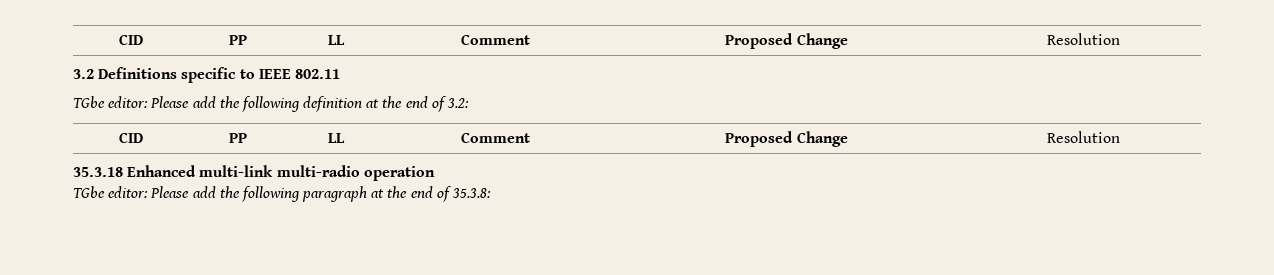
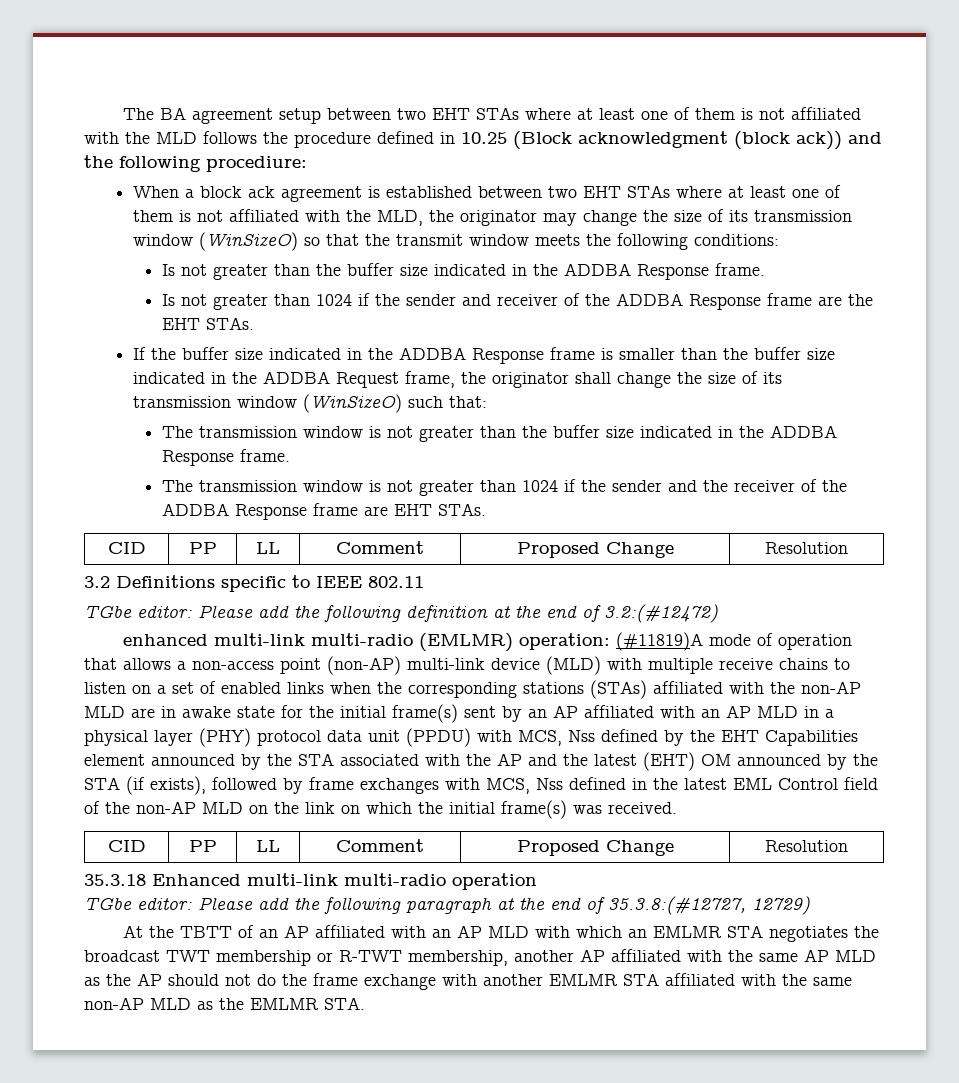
+ The BA agreement setup between two EHT STAs where at least one of them is not affiliated with the MLD follows the procedure defined in 10.25 (Block acknowledgment (block ack)) and the following procediure:
+ When a block ack agreement is established between two EHT STAs where at least one of them is not affiliated with the MLD, the originator may change the size of its transmission window (WinSizeO) so that the transmit window meets the following conditions:
+ Is not greater than the buffer size indicated in the ADDBA Response frame.
+ Is not greater than 1024 if the sender and receiver of the ADDBA Response frame are the EHT STAs.
+ If the buffer size indicated in the ADDBA Response frame is smaller than the buffer size indicated in the ADDBA Request frame, the originator shall change the size of its transmission window (WinSizeO) such that:
+ The transmission window is not greater than the buffer size indicated in the ADDBA Response frame.
+ The transmission window is not greater than 1024 if the sender and the receiver of the ADDBA Response frame are EHT STAs.
- TGbe editor: Please add the following definition at the end of 3.2:
+ TGbe editor: Please add the following definition at the end of 3.2:(#12472)
+ enhanced multi-link multi-radio (EMLMR) operation: (#11819)A mode of operation that allows a non-access point (non-AP) multi-link device (MLD) with multiple receive chains to listen on a set of enabled links when the corresponding stations (STAs) affiliated with the non-AP MLD are in awake state for the initial frame(s) sent by an AP affiliated with an AP MLD in a physical layer (PHY) protocol data unit (PPDU) with MCS, Nss defined by the EHT Capabilities element announced by the STA associated with the AP and the latest (EHT) OM announced by the STA (if exists), followed by frame exchanges with MCS, Nss defined in the latest EML Control field of the non-AP MLD on the link on which the initial frame(s) was received.
- TGbe editor: Please add the following paragraph at the end of 35.3.8:
+ TGbe editor: Please add the following paragraph at the end of 35.3.8:(#12727, 12729)
+ At the TBTT of an AP affiliated with an AP MLD with which an EMLMR STA negotiates the broadcast TWT membership or R-TWT membership, another AP affiliated with the same AP MLD as the AP should not do the frame exchange with another EMLMR STA affiliated with the same non-AP MLD as the EMLMR STA.

